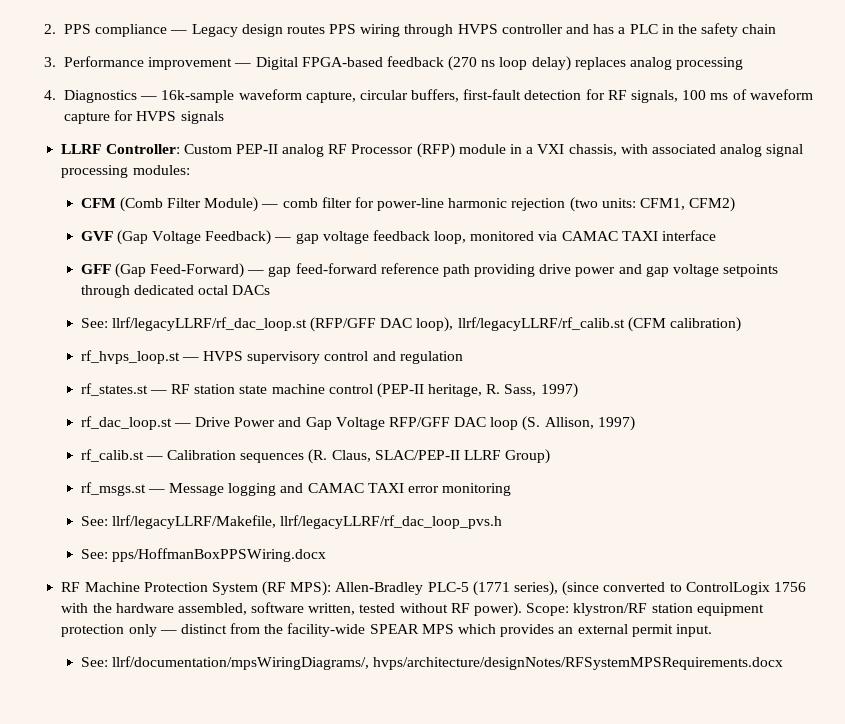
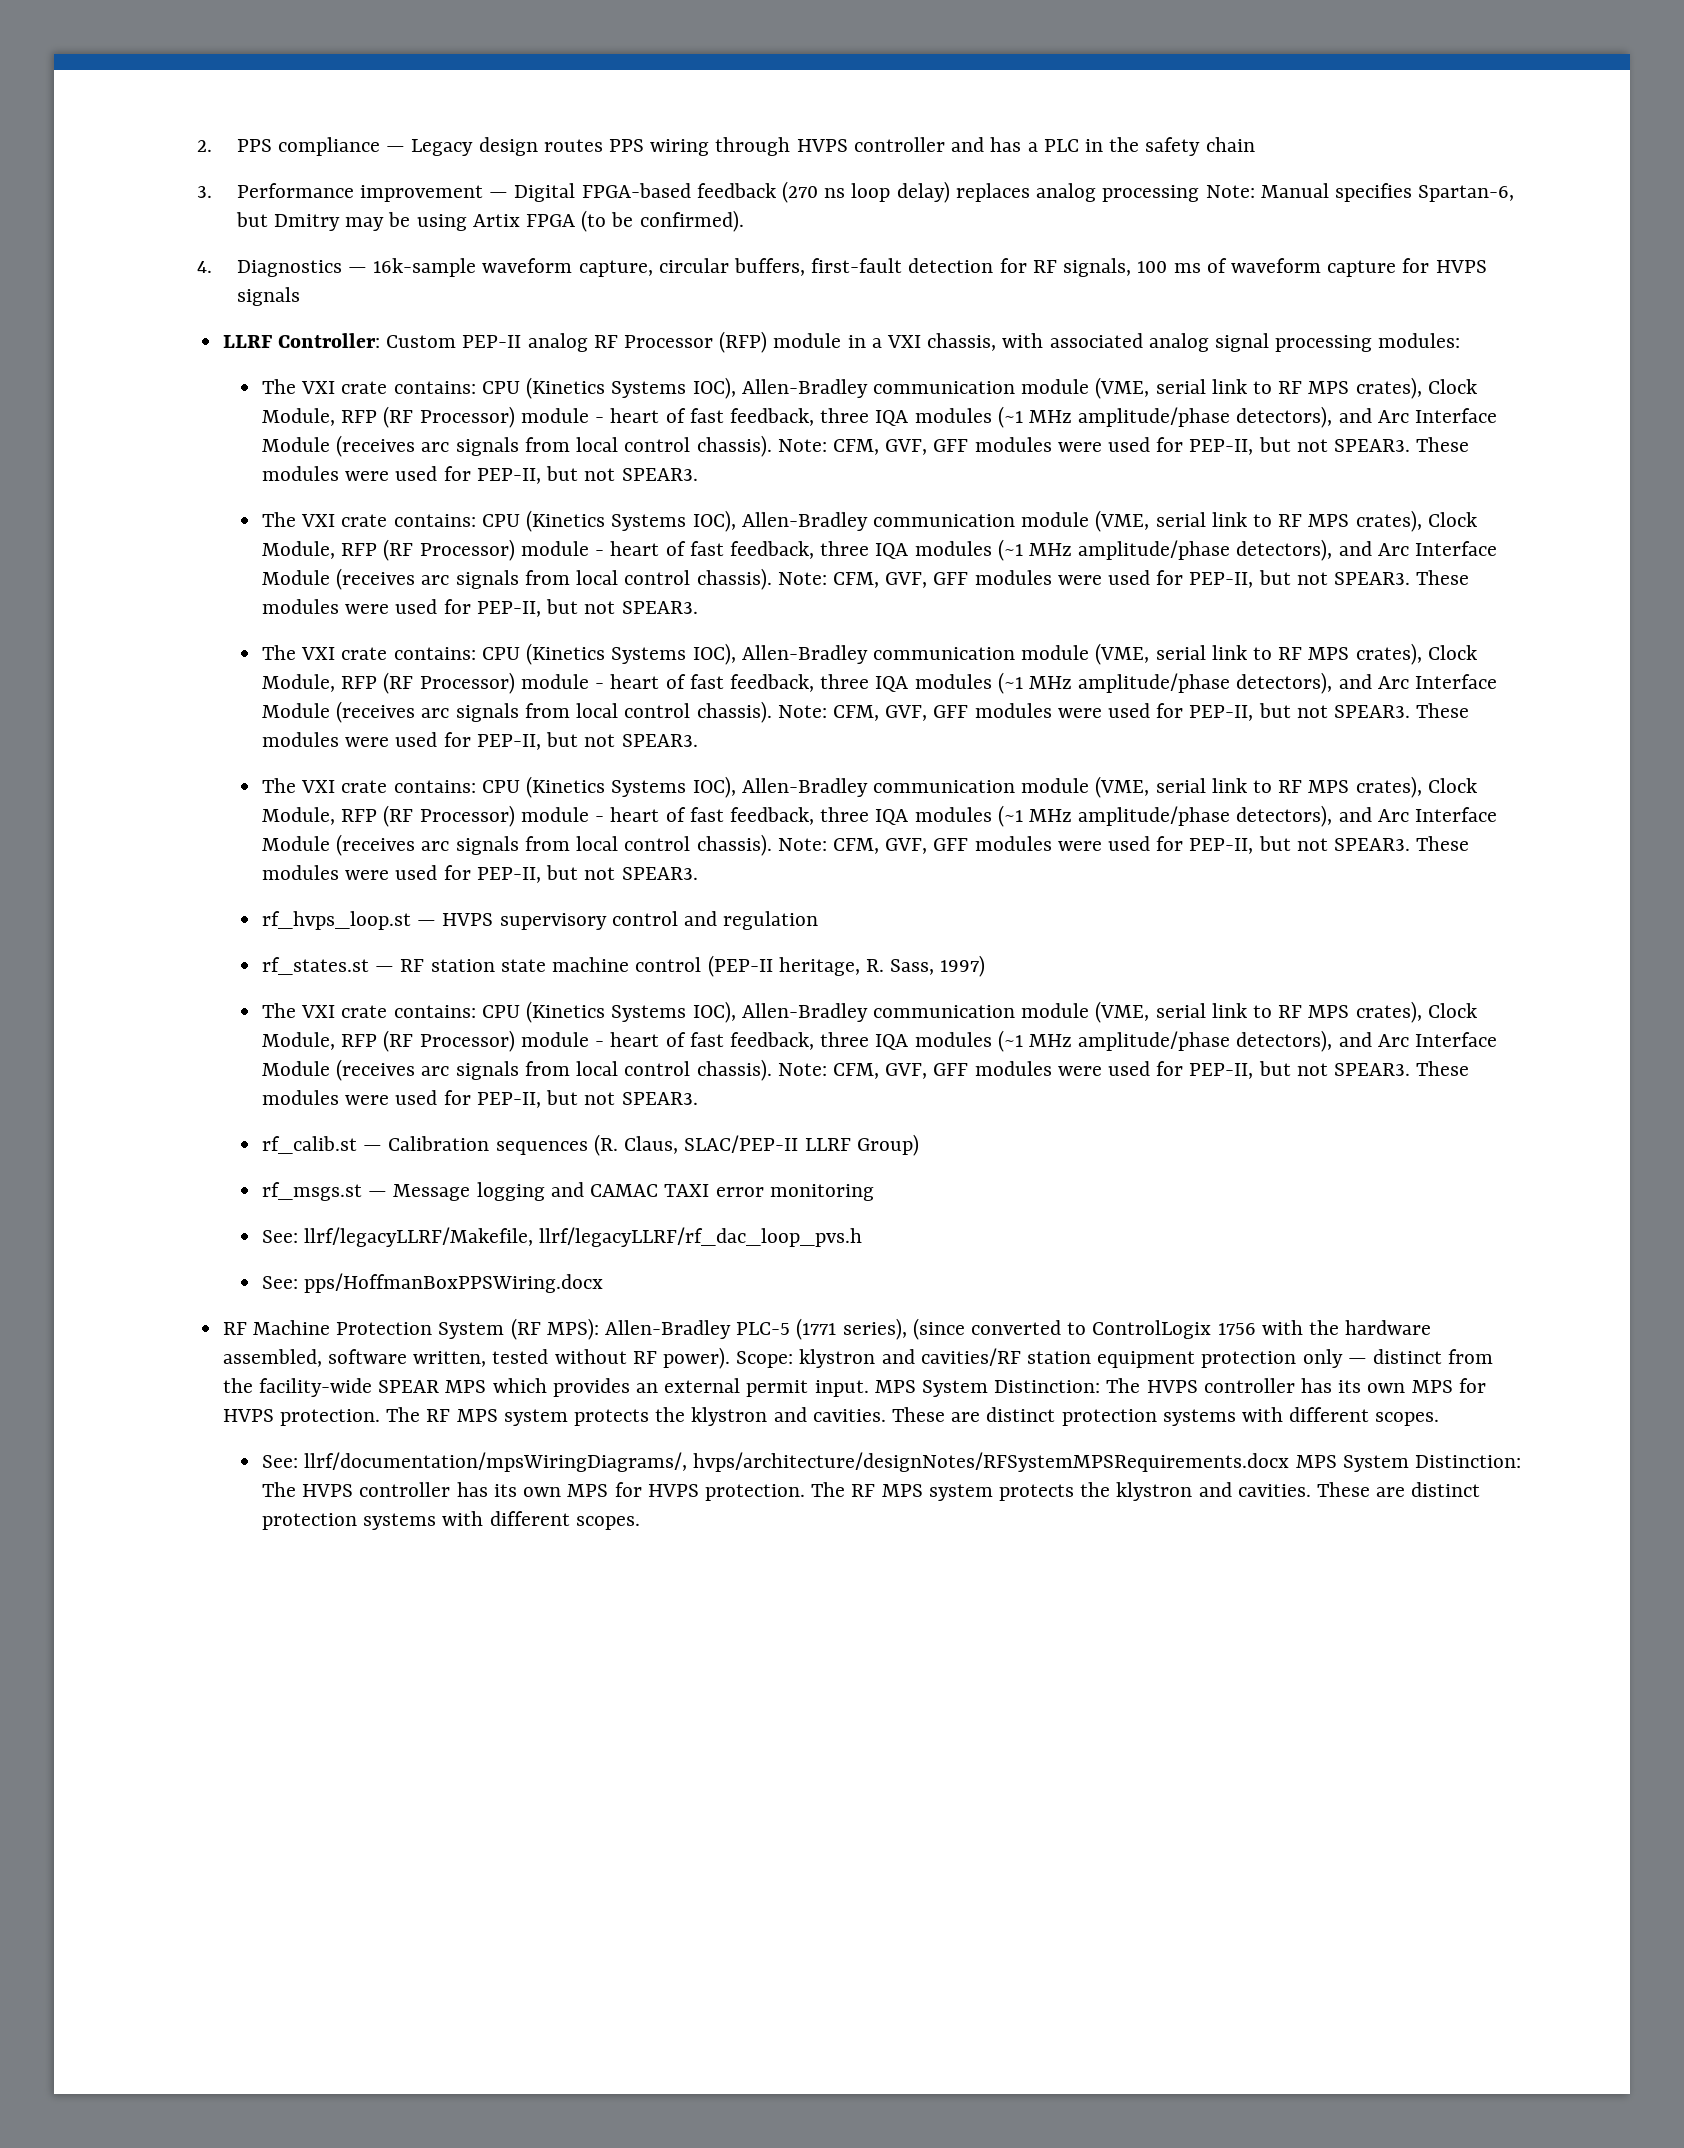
- 3. Performance improvement — Digital FPGA-based feedback (270 ns loop delay) replaces analog processing
+ 3. Performance improvement — Digital FPGA-based feedback (270 ns loop delay) replaces analog processing Note: Manual specifies Spartan-6, but Dmitry may be using Artix FPGA (to be confirmed).
  LLRF Controller: Custom PEP-II analog RF Processor (RFP) module in a VXI chassis, with associated analog signal processing modules:
- CFM (Comb Filter Module) — comb filter for power-line harmonic rejection (two units: CFM1, CFM2)
- GVF (Gap Voltage Feedback) — gap voltage feedback loop, monitored via CAMAC TAXI interface
- GFF (Gap Feed-Forward) — gap feed-forward reference path providing drive power and gap voltage setpoints through dedicated octal DACs
- See: llrf/legacyLLRF/rf_dac_loop.st (RFP/GFF DAC loop), llrf/legacyLLRF/rf_calib.st (CFM calibration)
+ The VXI crate contains: CPU (Kinetics Systems IOC), Allen-Bradley communication module (VME, serial link to RF MPS crates), Clock Module, RFP (RF Processor) module - heart of fast feedback, three IQA modules (~1 MHz amplitude/phase detectors), and Arc Interface Module (receives arc signals from local control chassis). Note: CFM, GVF, GFF modules were used for PEP-II, but not SPEAR3. These modules were used for PEP-II, but not SPEAR3.
+ The VXI crate contains: CPU (Kinetics Systems IOC), Allen-Bradley communication module (VME, serial link to RF MPS crates), Clock Module, RFP (RF Processor) module - heart of fast feedback, three IQA modules (~1 MHz amplitude/phase detectors), and Arc Interface Module (receives arc signals from local control chassis). Note: CFM, GVF, GFF modules were used for PEP-II, but not SPEAR3. These modules were used for PEP-II, but not SPEAR3.
+ The VXI crate contains: CPU (Kinetics Systems IOC), Allen-Bradley communication module (VME, serial link to RF MPS crates), Clock Module, RFP (RF Processor) module - heart of fast feedback, three IQA modules (~1 MHz amplitude/phase detectors), and Arc Interface Module (receives arc signals from local control chassis). Note: CFM, GVF, GFF modules were used for PEP-II, but not SPEAR3. These modules were used for PEP-II, but not SPEAR3.
+ The VXI crate contains: CPU (Kinetics Systems IOC), Allen-Bradley communication module (VME, serial link to RF MPS crates), Clock Module, RFP (RF Processor) module - heart of fast feedback, three IQA modules (~1 MHz amplitude/phase detectors), and Arc Interface Module (receives arc signals from local control chassis). Note: CFM, GVF, GFF modules were used for PEP-II, but not SPEAR3. These modules were used for PEP-II, but not SPEAR3.
  rf_states.st — RF station state machine control (PEP-II heritage, R. Sass, 1997)
- rf_dac_loop.st — Drive Power and Gap Voltage RFP/GFF DAC loop (S. Allison, 1997)
+ The VXI crate contains: CPU (Kinetics Systems IOC), Allen-Bradley communication module (VME, serial link to RF MPS crates), Clock Module, RFP (RF Processor) module - heart of fast feedback, three IQA modules (~1 MHz amplitude/phase detectors), and Arc Interface Module (receives arc signals from local control chassis). Note: CFM, GVF, GFF modules were used for PEP-II, but not SPEAR3. These modules were used for PEP-II, but not SPEAR3.
- Scope: klystron/RF station equipment protection only — distinct from the facility-wide SPEAR MPS which provides an external permit input.
- See: llrf/documentation/mpsWiringDiagrams/, hvps/architecture/designNotes/RFSystemMPSRequirements.docx
+ Scope: klystron and cavities/RF station equipment protection only — distinct from the facility-wide SPEAR MPS which provides an external permit input. MPS System Distinction: The HVPS controller has its own MPS for HVPS protection. The RF MPS system protects the klystron and cavities. These are distinct protection systems with different scopes.
+ See: llrf/documentation/mpsWiringDiagrams/, hvps/architecture/designNotes/RFSystemMPSRequirements.docx MPS System Distinction: The HVPS controller has its own MPS for HVPS protection. The RF MPS system protects the klystron and cavities. These are distinct protection systems with different scopes.

